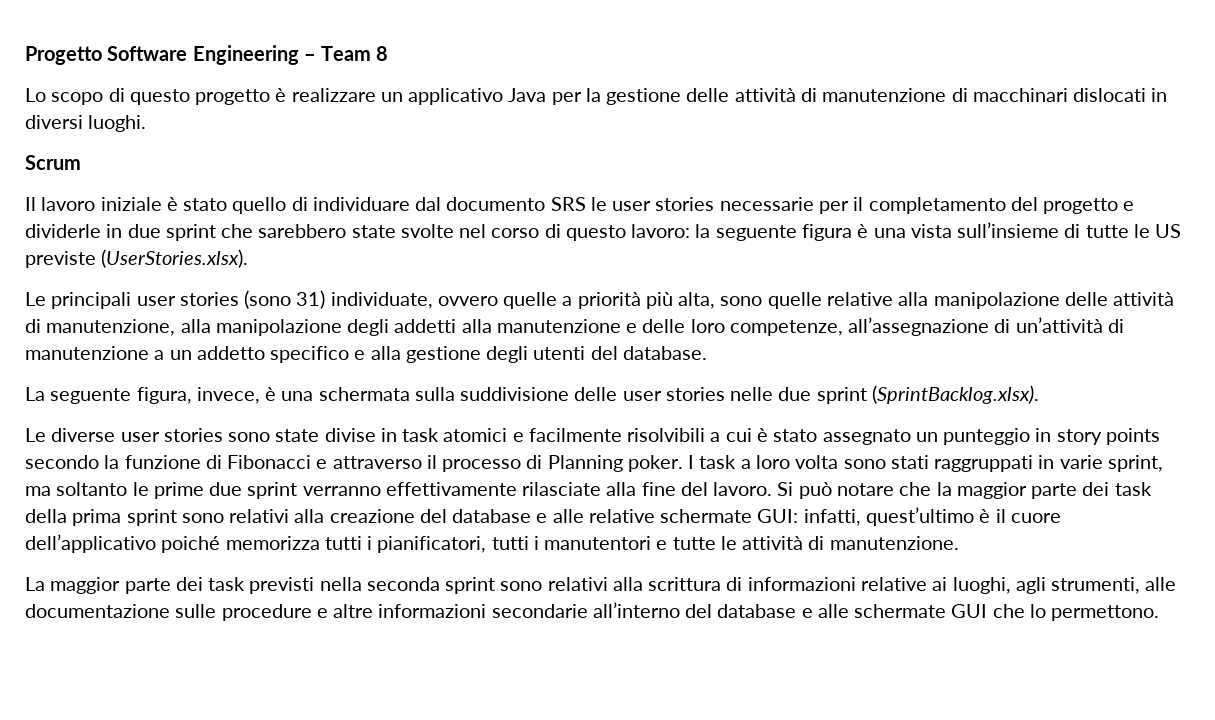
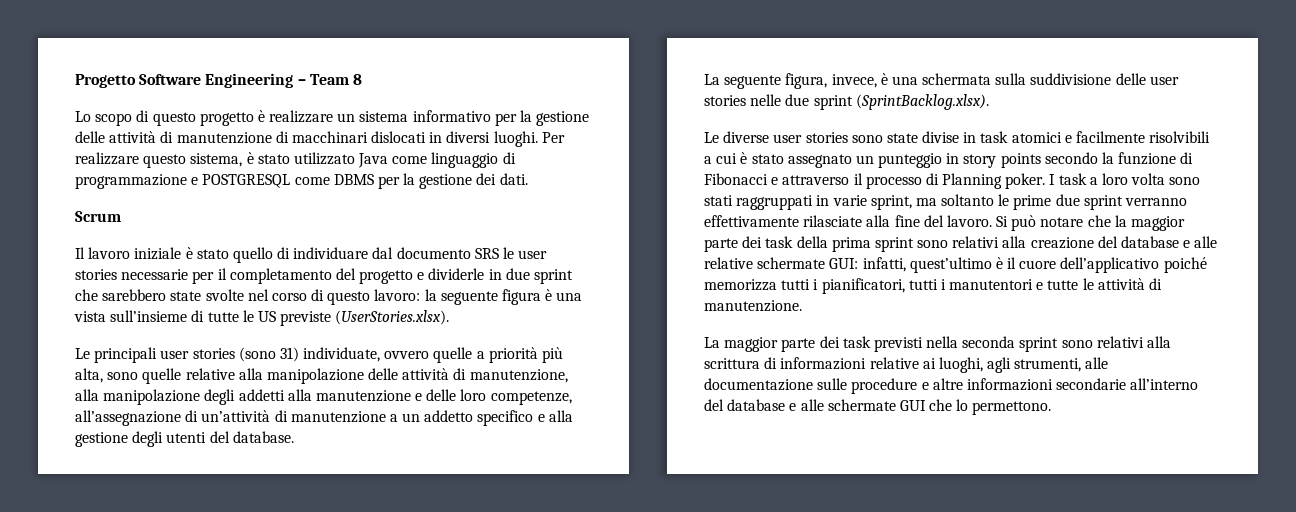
- Lo scopo di questo progetto è realizzare un applicativo Java per la gestione delle attività di manutenzione di macchinari dislocati in diversi luoghi.
+ Lo scopo di questo progetto è realizzare un sistema informativo per la gestione delle attività di manutenzione di macchinari dislocati in diversi luoghi. Per realizzare questo sistema, è stato utilizzato Java come linguaggio di programmazione e POSTGRESQL come DBMS per la gestione dei dati.

